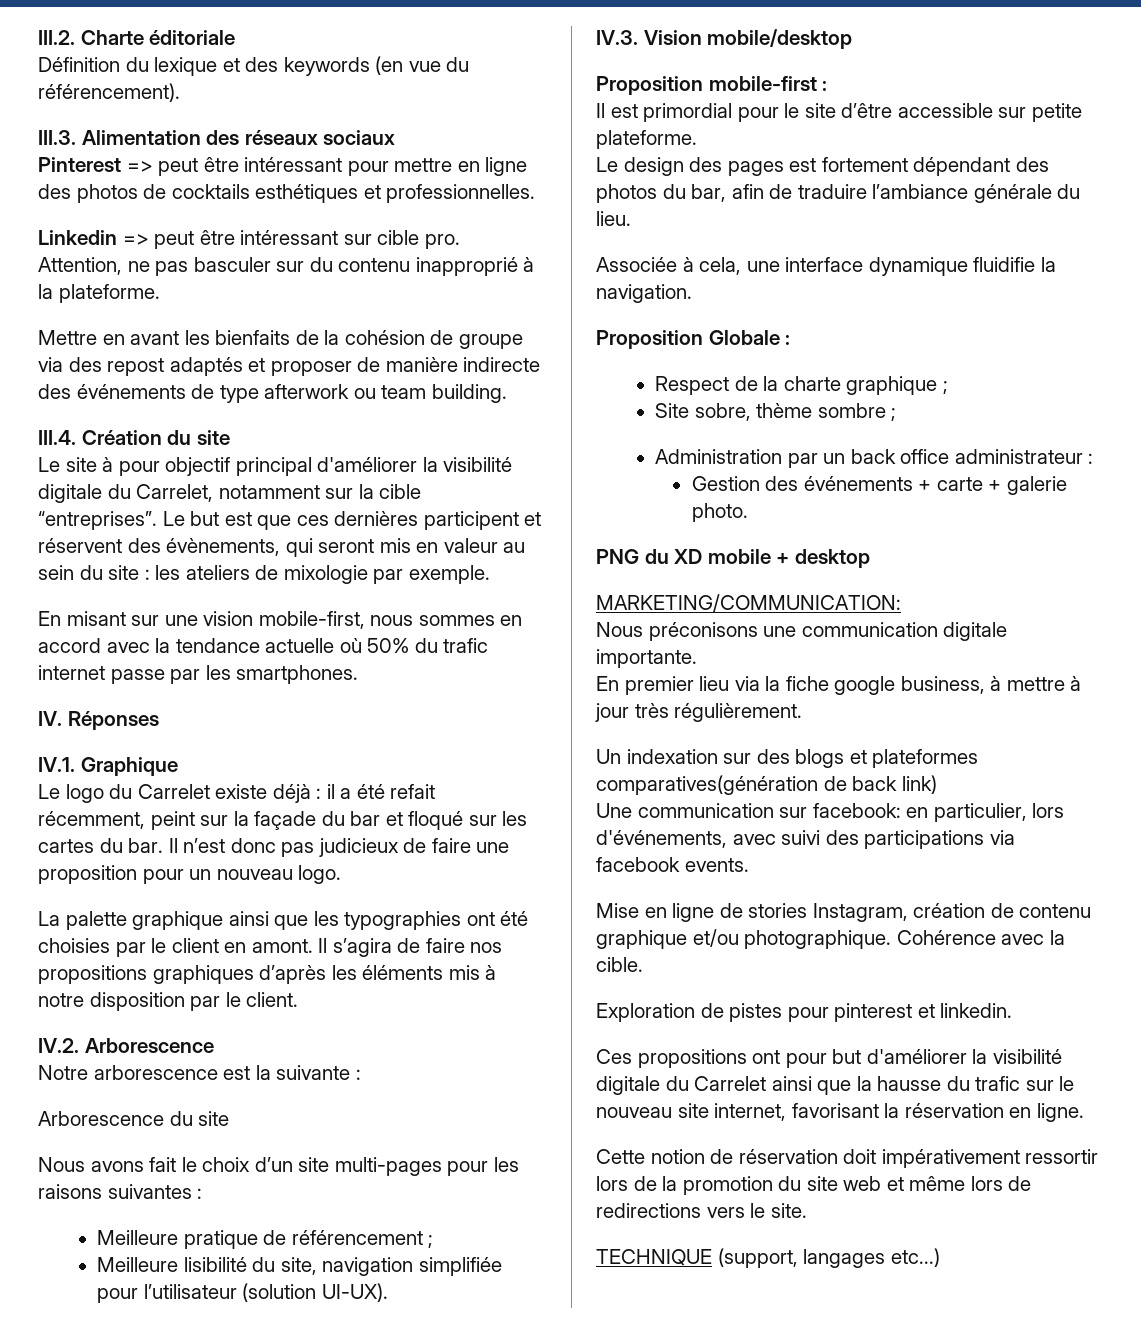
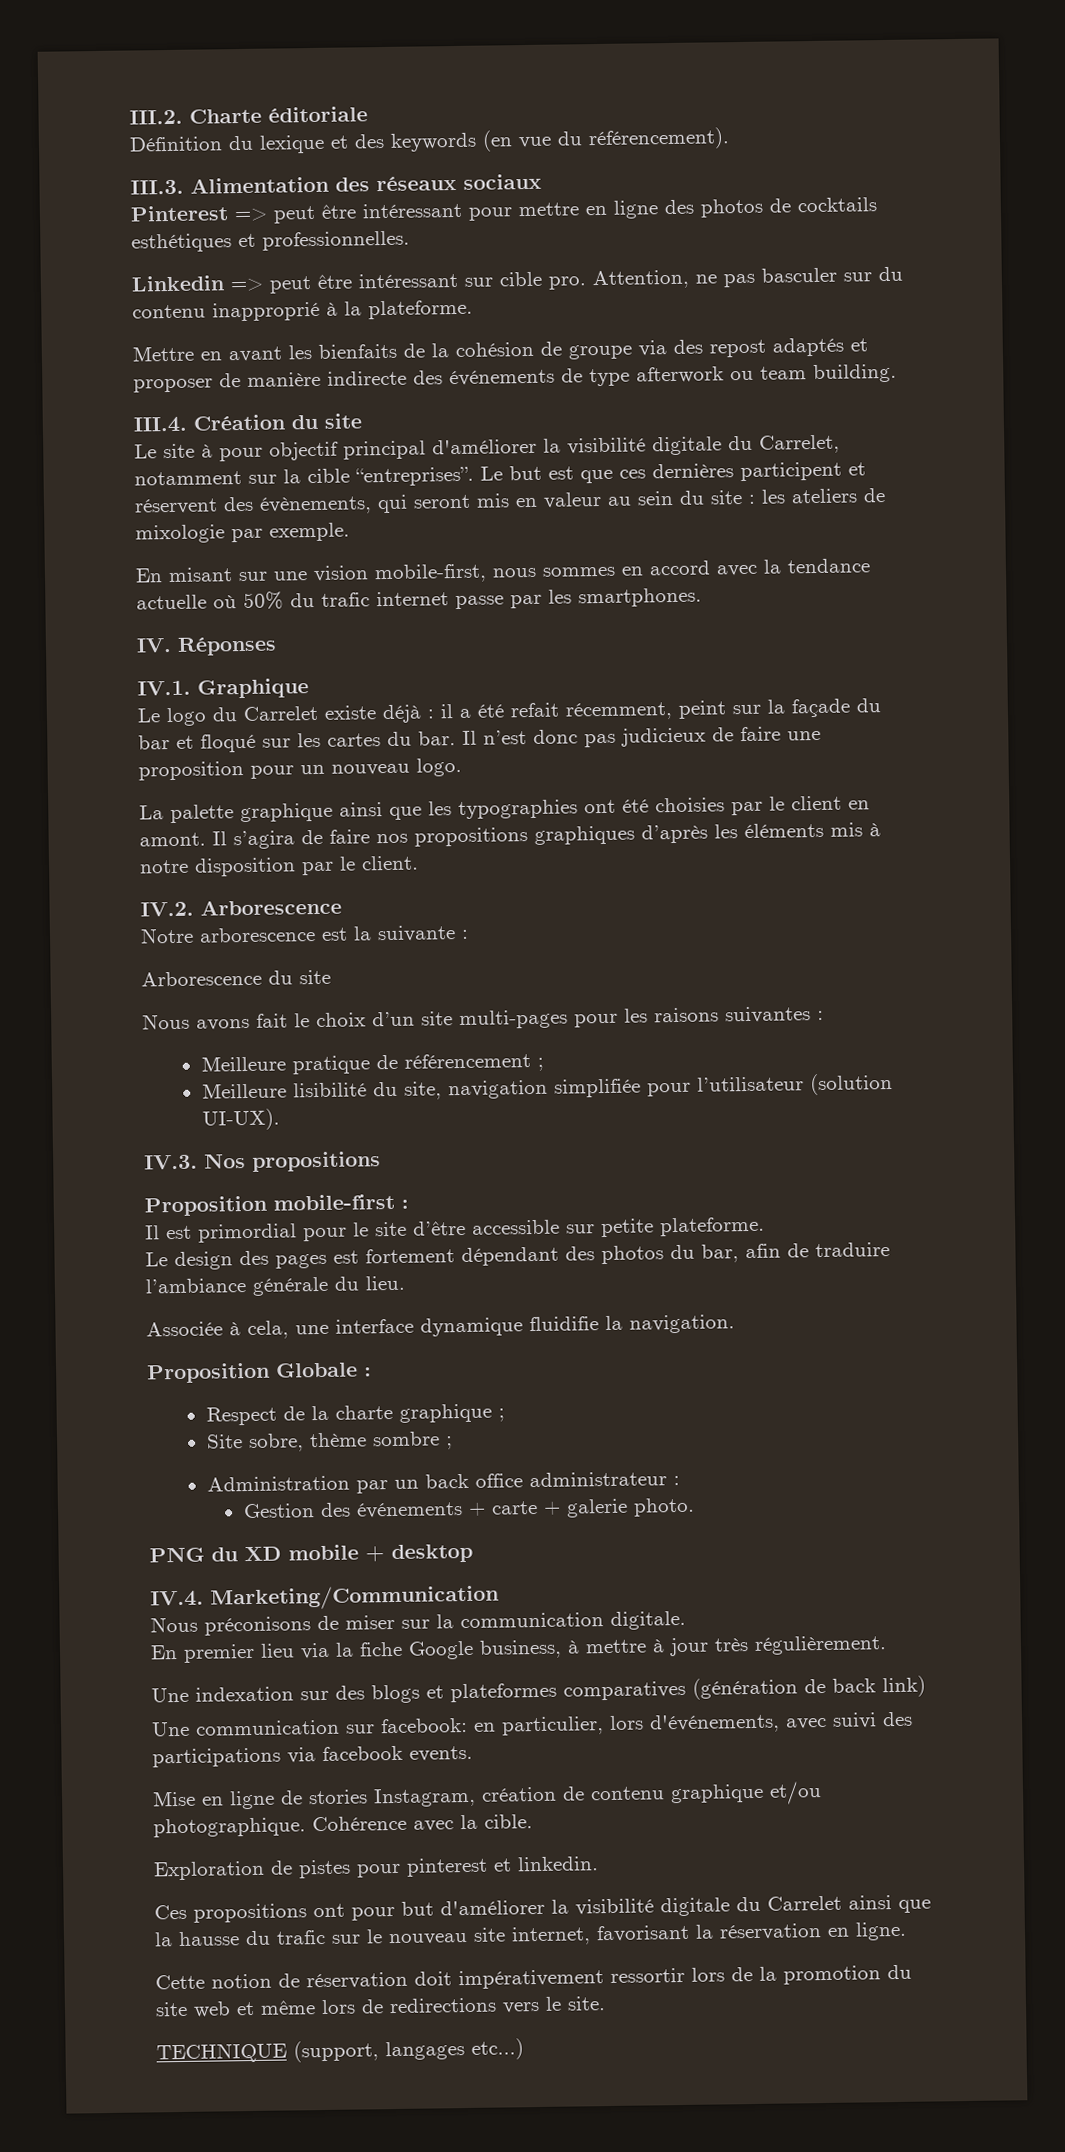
- IV.3. Vision mobile/desktop
+ IV.3. Nos propositions
- MARKETING/COMMUNICATION:
+ IV.4. Marketing/Communication
- Nous préconisons une communication digitale importante.
+ Nous préconisons de miser sur la communication digitale.
- En premier lieu via la fiche google business, à mettre à jour très régulièrement.
+ En premier lieu via la fiche Google business, à mettre à jour très régulièrement.
- Un indexation sur des blogs et plateformes comparatives(génération de back link)
+ Une indexation sur des blogs et plateformes comparatives (génération de back link)

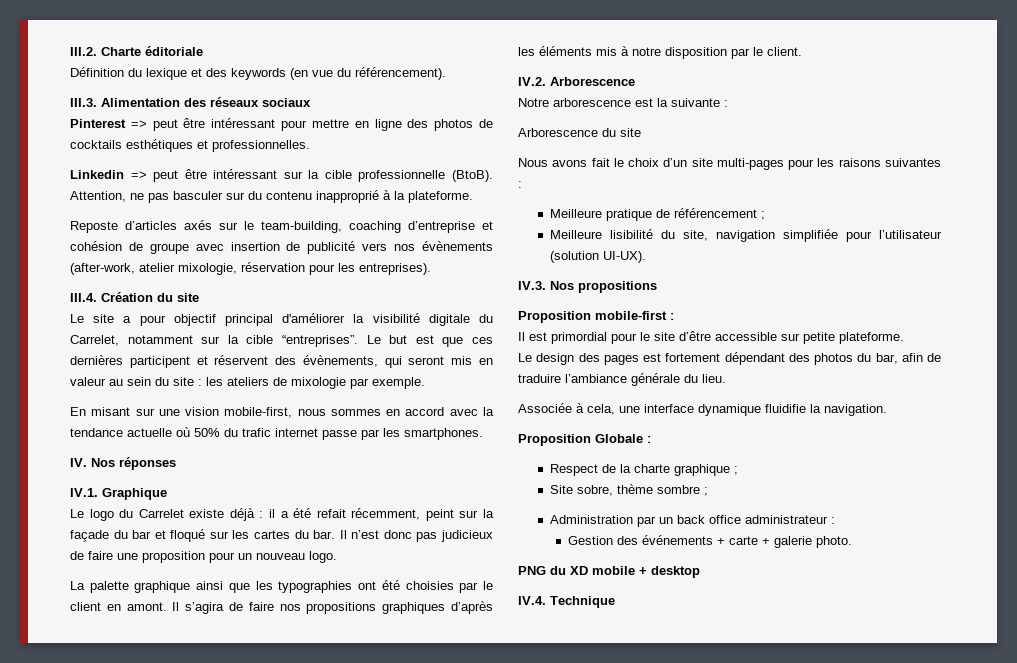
- Linkedin => peut être intéressant sur cible pro.
+ Linkedin => peut être intéressant sur la cible professionnelle (BtoB).
- Mettre en avant les bienfaits de la cohésion de groupe via des repost adaptés et proposer de manière indirecte des événements de type afterwork ou team building.
+ Reposte d’articles axés sur le team-building, coaching d’entreprise et cohésion de groupe avec insertion de publicité vers nos évènements (after-work, atelier mixologie, réservation pour les entreprises).
- Le site à pour objectif principal d'améliorer la visibilité digitale du Carrelet, notamment sur la cible “entreprises”.
+ Le site a pour objectif principal d'améliorer la visibilité digitale du Carrelet, notamment sur la cible “entreprises”.
- IV. Réponses
+ IV. Nos réponses
- IV.4. Marketing/Communication
- Nous préconisons de miser sur la communication digitale.
- En premier lieu via la fiche Google business, à mettre à jour très régulièrement.
- Une indexation sur des blogs et plateformes comparatives (génération de back link)
- Une communication sur facebook: en particulier, lors d'événements, avec suivi des participations via facebook events.
- Mise en ligne de stories Instagram, création de contenu graphique et/ou photographique. Cohérence avec la cible.
- Exploration de pistes pour pinterest et linkedin.
- Ces propositions ont pour but d'améliorer la visibilité digitale du Carrelet ainsi que la hausse du trafic sur le nouveau site internet, favorisant la réservation en ligne.
- Cette notion de réservation doit impérativement ressortir lors de la promotion du site web et même lors de redirections vers le site.
- TECHNIQUE (support, langages etc...)
+ IV.4. Technique

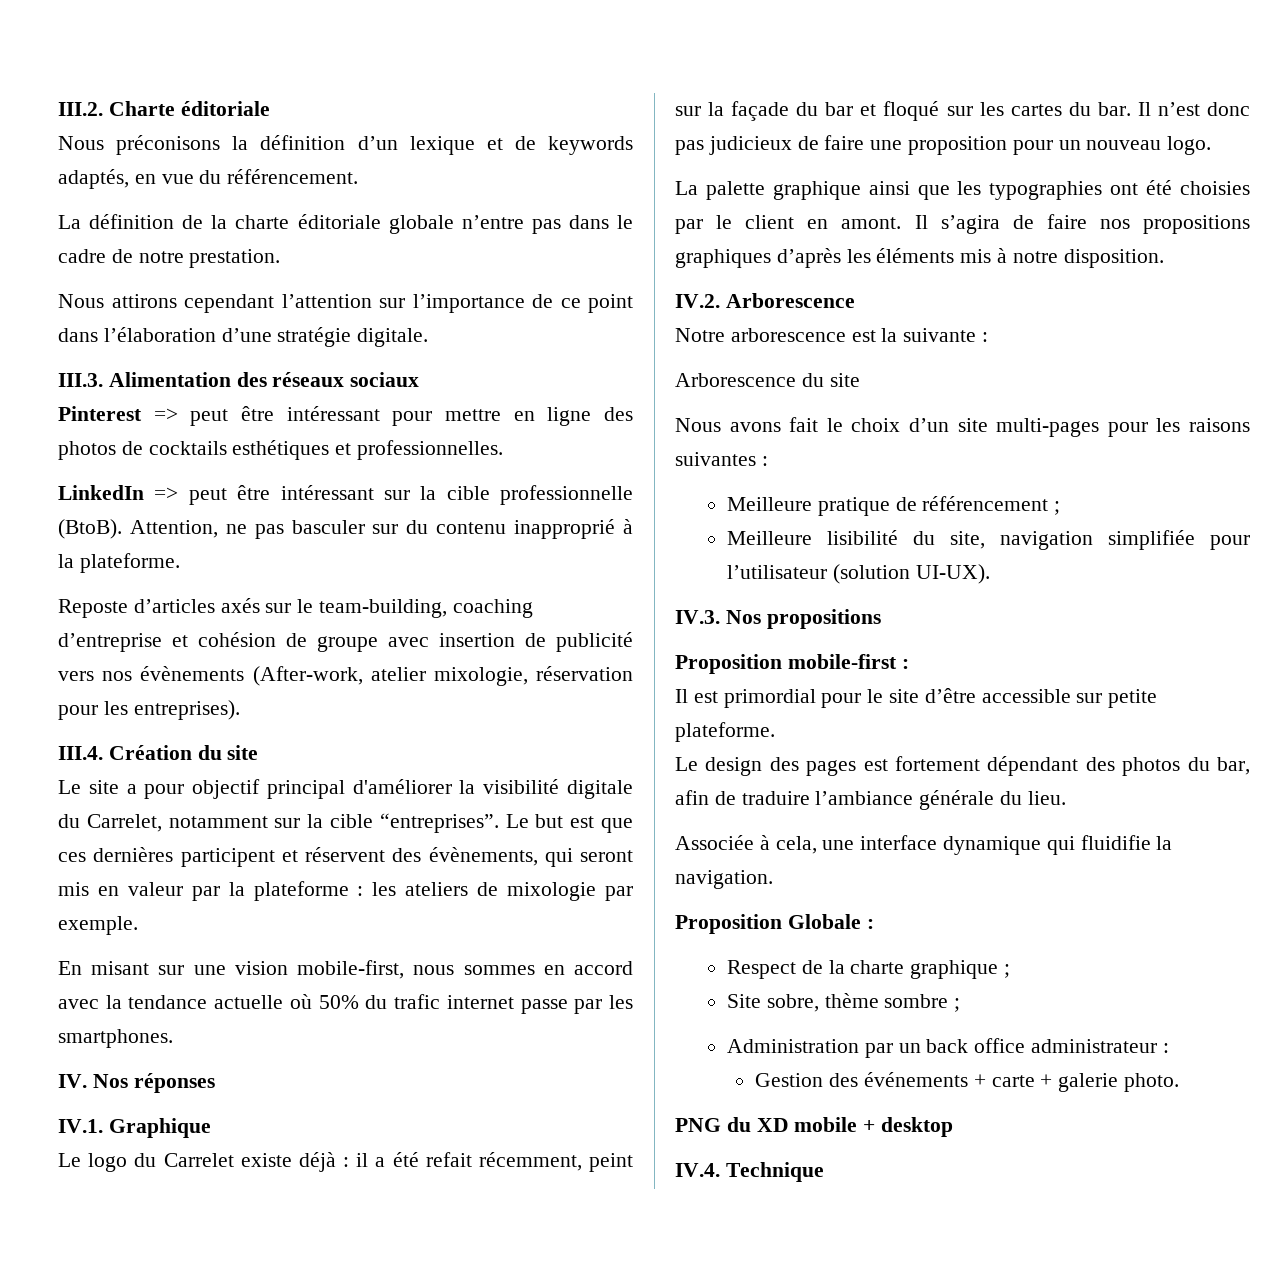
- Définition du lexique et des keywords (en vue du référencement).
+ Nous préconisons la définition d’un lexique et de keywords adaptés, en vue du référencement.
+ La définition de la charte éditoriale globale n’entre pas dans le cadre de notre prestation.
+ Nous attirons cependant l’attention sur l’importance de ce point dans l’élaboration d’une stratégie digitale.
- Linkedin => peut être intéressant sur la cible professionnelle (BtoB).
+ LinkedIn => peut être intéressant sur la cible professionnelle (BtoB).
- Reposte d’articles axés sur le team-building, coaching d’entreprise et cohésion de groupe avec insertion de publicité vers nos évènements (after-work, atelier mixologie, réservation pour les entreprises).
+ Reposte d’articles axés sur le team-building, coaching d’entreprise et cohésion de groupe avec insertion de publicité vers nos évènements (After-work, atelier mixologie, réservation pour les entreprises).
- Le but est que ces dernières participent et réservent des évènements, qui seront mis en valeur au sein du site : les ateliers de mixologie par exemple.
+ Le but est que ces dernières participent et réservent des évènements, qui seront mis en valeur par la plateforme : les ateliers de mixologie par exemple.
- Il s’agira de faire nos propositions graphiques d’après les éléments mis à notre disposition par le client.
+ Il s’agira de faire nos propositions graphiques d’après les éléments mis à notre disposition.
- Associée à cela, une interface dynamique fluidifie la navigation.
+ Associée à cela, une interface dynamique qui fluidifie la navigation.

